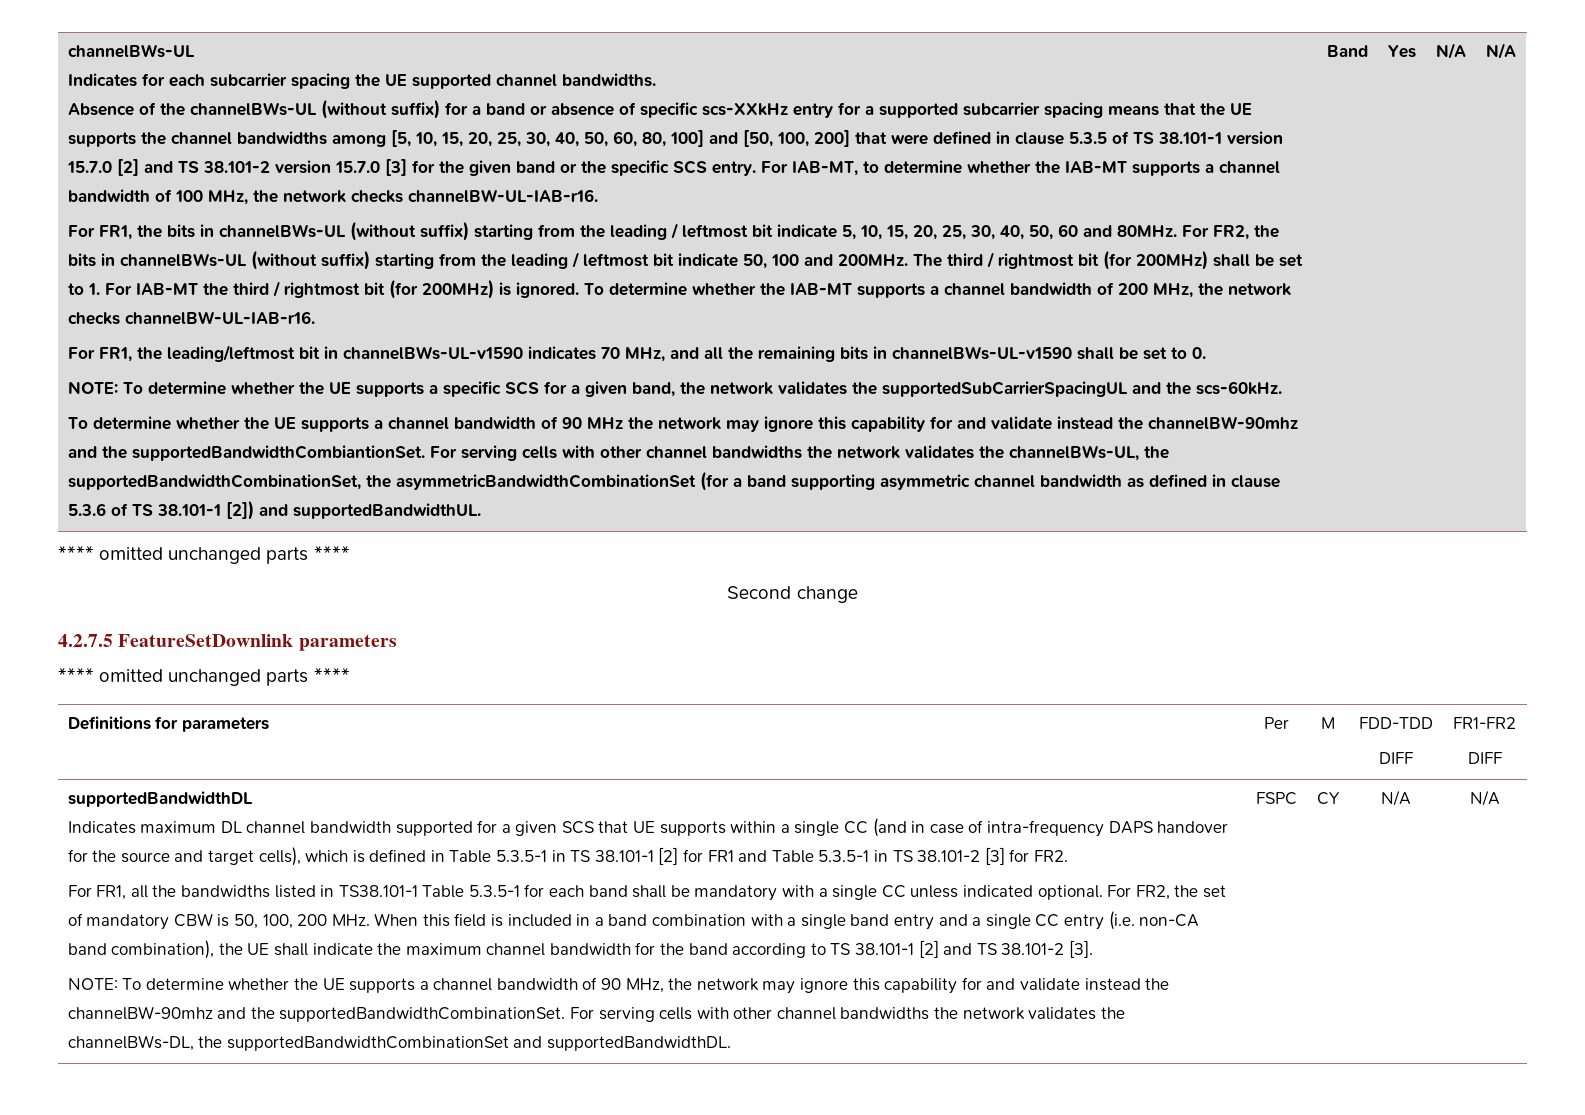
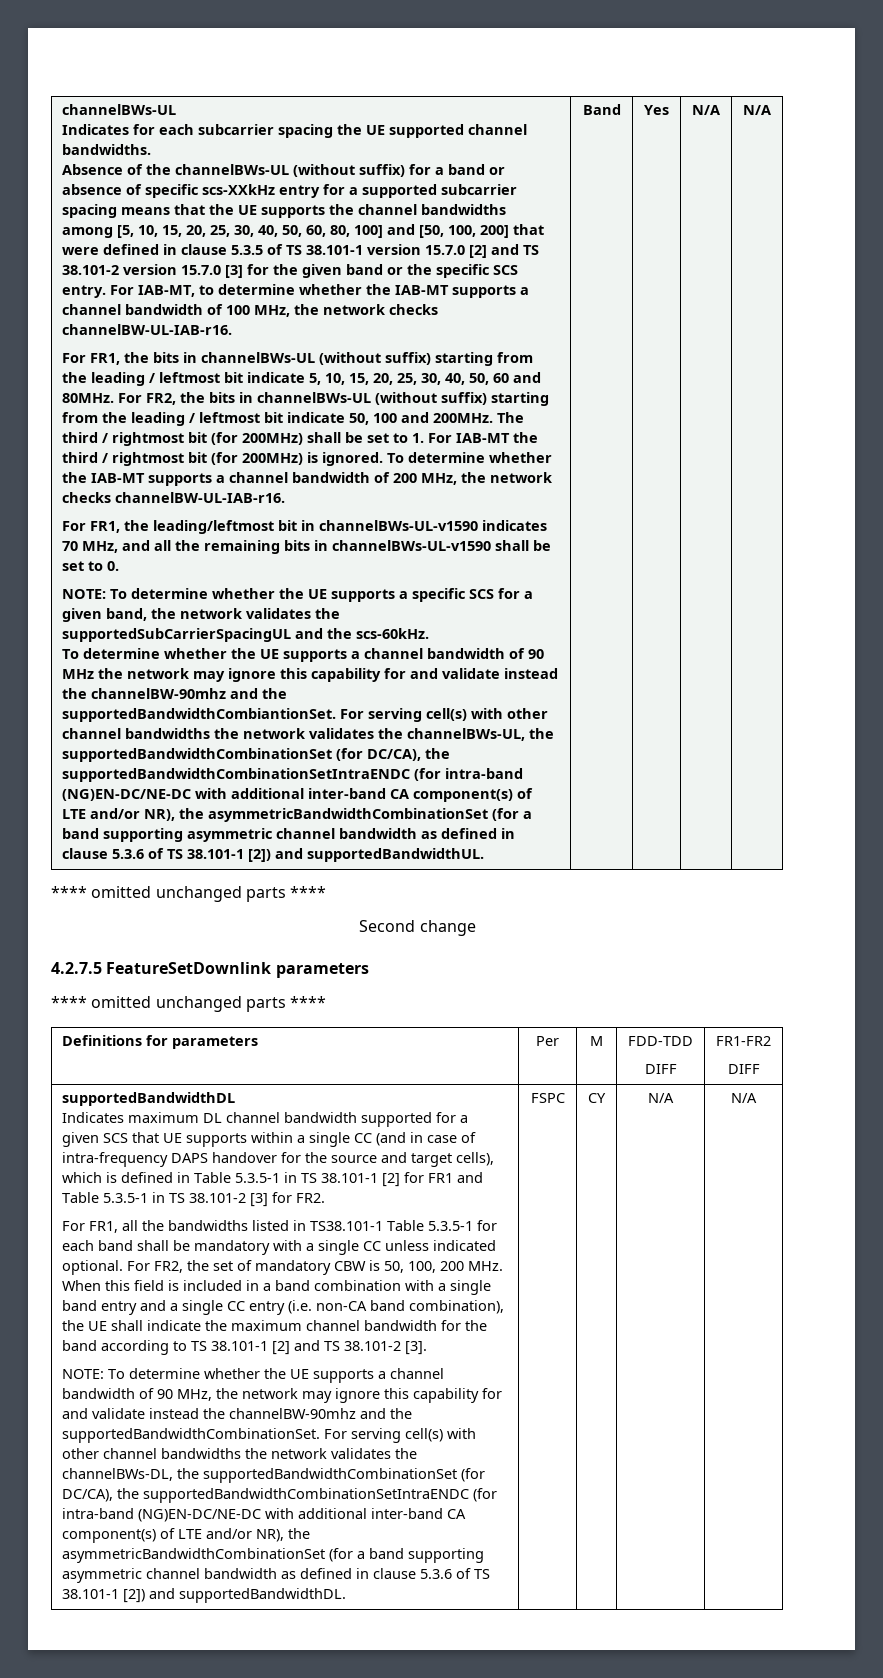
- For serving cells with other channel bandwidths the network validates the channelBWs-UL, the supportedBandwidthCombinationSet, the asymmetricBandwidthCombinationSet (for a band supporting asymmetric channel bandwidth as defined in clause 5.3.6 of TS 38.101-1 [2]) and supportedBandwidthUL.
+ For serving cell(s) with other channel bandwidths the network validates the channelBWs-UL, the supportedBandwidthCombinationSet (for DC/CA), the supportedBandwidthCombinationSetIntraENDC (for intra-band (NG)EN-DC/NE-DC with additional inter-band CA component(s) of LTE and/or NR), the asymmetricBandwidthCombinationSet (for a band supporting asymmetric channel bandwidth as defined in clause 5.3.6 of TS 38.101-1 [2]) and supportedBandwidthUL.
- For serving cells with other channel bandwidths the network validates the channelBWs-DL, the supportedBandwidthCombinationSet and supportedBandwidthDL.
+ For serving cell(s) with other channel bandwidths the network validates the channelBWs-DL, the supportedBandwidthCombinationSet (for DC/CA), the supportedBandwidthCombinationSetIntraENDC (for intra-band (NG)EN-DC/NE-DC with additional inter-band CA component(s) of LTE and/or NR), the asymmetricBandwidthCombinationSet (for a band supporting asymmetric channel bandwidth as defined in clause 5.3.6 of TS 38.101-1 [2]) and supportedBandwidthDL.

